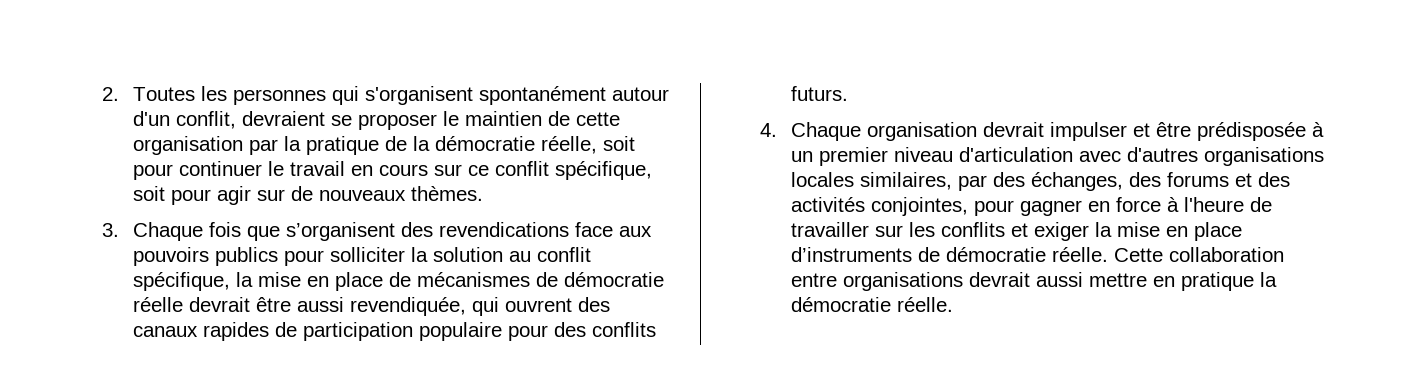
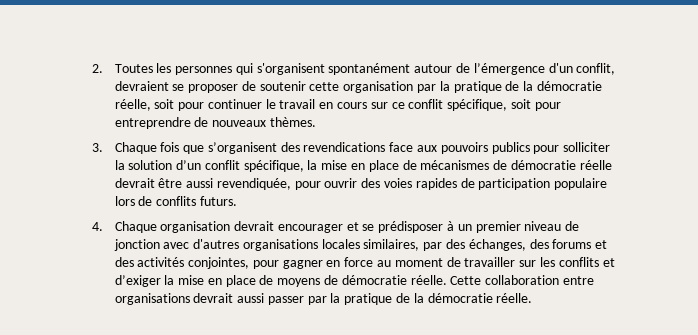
- 2. Toutes les personnes qui s'organisent spontanément autour d'un conflit, devraient se proposer le maintien de cette organisation par la pratique de la démocratie réelle, soit pour continuer le travail en cours sur ce conflit spécifique, soit pour agir sur de nouveaux thèmes.
+ 2. Toutes les personnes qui s'organisent spontanément autour de l’émergence d'un conflit, devraient se proposer de soutenir cette organisation par la pratique de la démocratie réelle, soit pour continuer le travail en cours sur ce conflit spécifique, soit pour entreprendre de nouveaux thèmes.
- 3. Chaque fois que s’organisent des revendications face aux pouvoirs publics pour solliciter la solution au conflit spécifique, la mise en place de mécanismes de démocratie réelle devrait être aussi revendiquée, qui ouvrent des canaux rapides de participation populaire pour des conflits futurs.
+ 3. Chaque fois que s’organisent des revendications face aux pouvoirs publics pour solliciter la solution d’un conflit spécifique, la mise en place de mécanismes de démocratie réelle devrait être aussi revendiquée, pour ouvrir des voies rapides de participation populaire lors de conflits futurs.
- 4. Chaque organisation devrait impulser et être prédisposée à un premier niveau d'articulation avec d'autres organisations locales similaires, par des échanges, des forums et des activités conjointes, pour gagner en force à l'heure de travailler sur les conflits et exiger la mise en place d’instruments de démocratie réelle.
+ 4. Chaque organisation devrait encourager et se prédisposer à un premier niveau de jonction avec d'autres organisations locales similaires, par des échanges, des forums et des activités conjointes, pour gagner en force au moment de travailler sur les conflits et d’exiger la mise en place de moyens de démocratie réelle.
- Cette collaboration entre organisations devrait aussi mettre en pratique la démocratie réelle.
+ Cette collaboration entre organisations devrait aussi passer par la pratique de la démocratie réelle.

